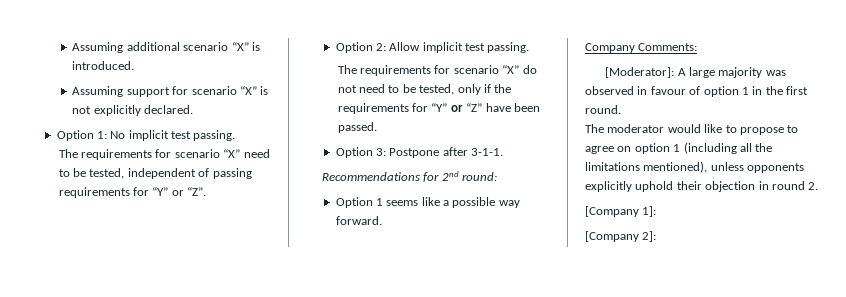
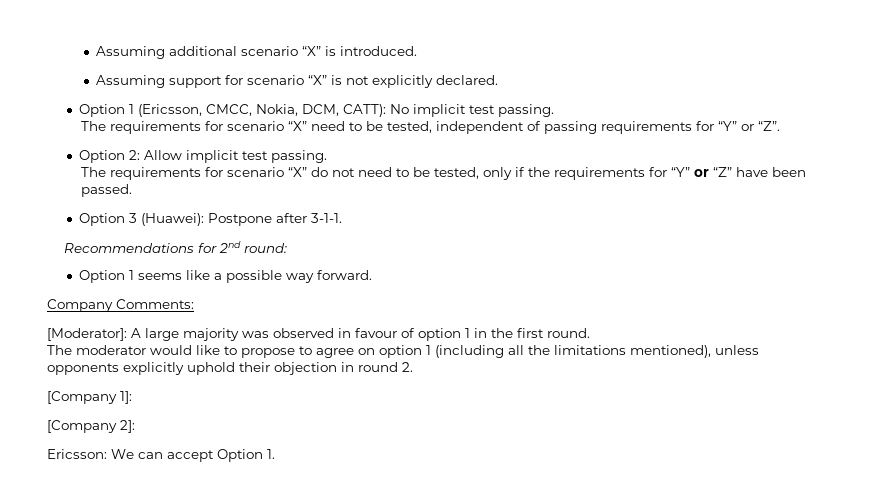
- Option 1: No implicit test passing.
+ Option 1 (Ericsson, CMCC, Nokia, DCM, CATT): No implicit test passing.
- Option 3: Postpone after 3-1-1.
+ Option 3 (Huawei): Postpone after 3-1-1.
+ Ericsson: We can accept Option 1.

